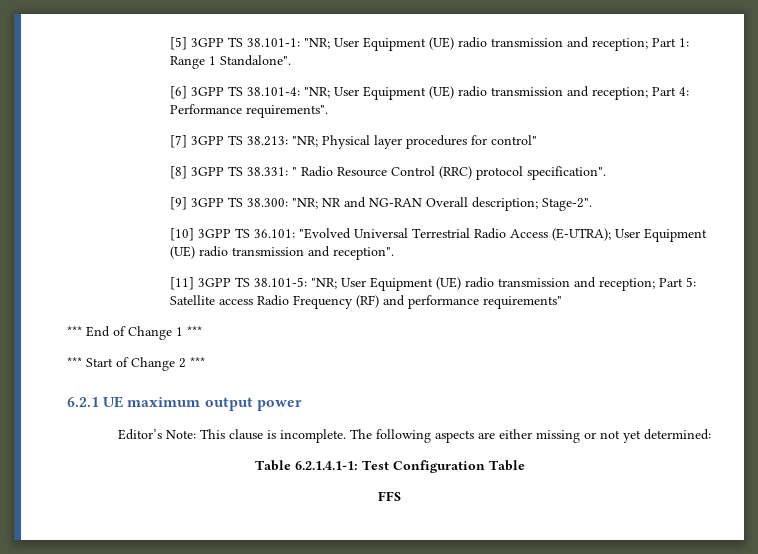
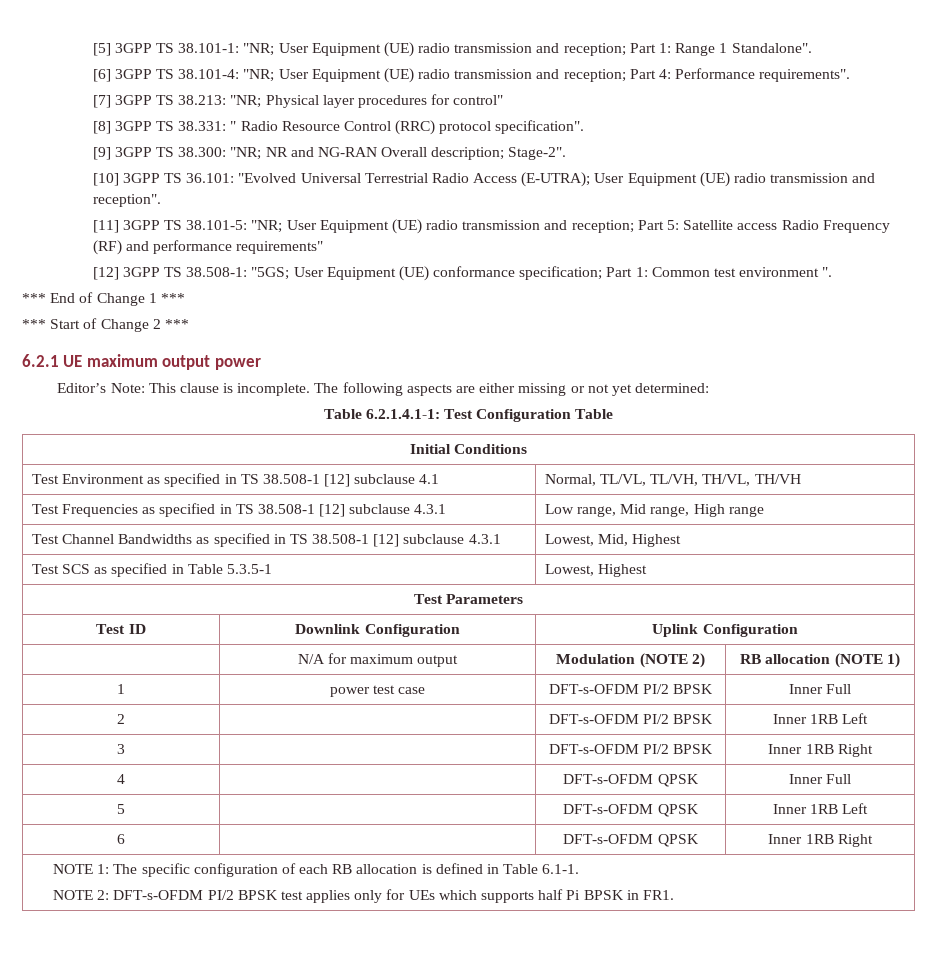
+ [12] 3GPP TS 38.508-1: "5GS; User Equipment (UE) conformance specification; Part 1: Common test environment ".
- FFS
+ Initial Conditions
+ Test Environment as specified in TS 38.508-1 [12] subclause 4.1 | Normal, TL/VL, TL/VH, TH/VL, TH/VH
+ Test Frequencies as specified in TS 38.508-1 [12] subclause 4.3.1 | Low range, Mid range, High range
+ Test Channel Bandwidths as specified in TS 38.508-1 [12] subclause 4.3.1 | Lowest, Mid, Highest
+ Test SCS as specified in Table 5.3.5-1 | Lowest, Highest
+ Test Parameters
+ Test ID | Downlink Configuration | Uplink Configuration
+ | N/A for maximum output | Modulation (NOTE 2) | RB allocation (NOTE 1)
+ 1 | power test case | DFT-s-OFDM PI/2 BPSK | Inner Full
+ 2 | | DFT-s-OFDM PI/2 BPSK | Inner 1RB Left
+ 3 | | DFT-s-OFDM PI/2 BPSK | Inner 1RB Right
+ 4 | | DFT-s-OFDM QPSK | Inner Full
+ 5 | | DFT-s-OFDM QPSK | Inner 1RB Left
+ 6 | | DFT-s-OFDM QPSK | Inner 1RB Right
+ NOTE 1: The specific configuration of each RB allocation is defined in Table 6.1-1.
+ NOTE 2: DFT-s-OFDM PI/2 BPSK test applies only for UEs which supports half Pi BPSK in FR1.

